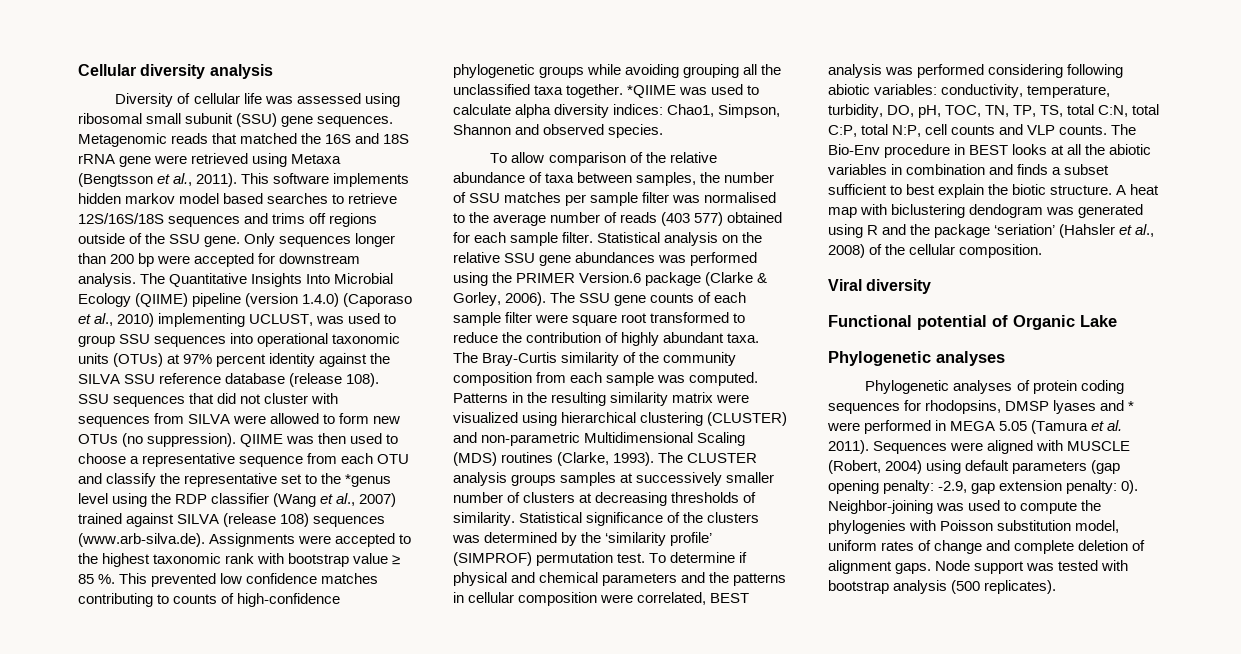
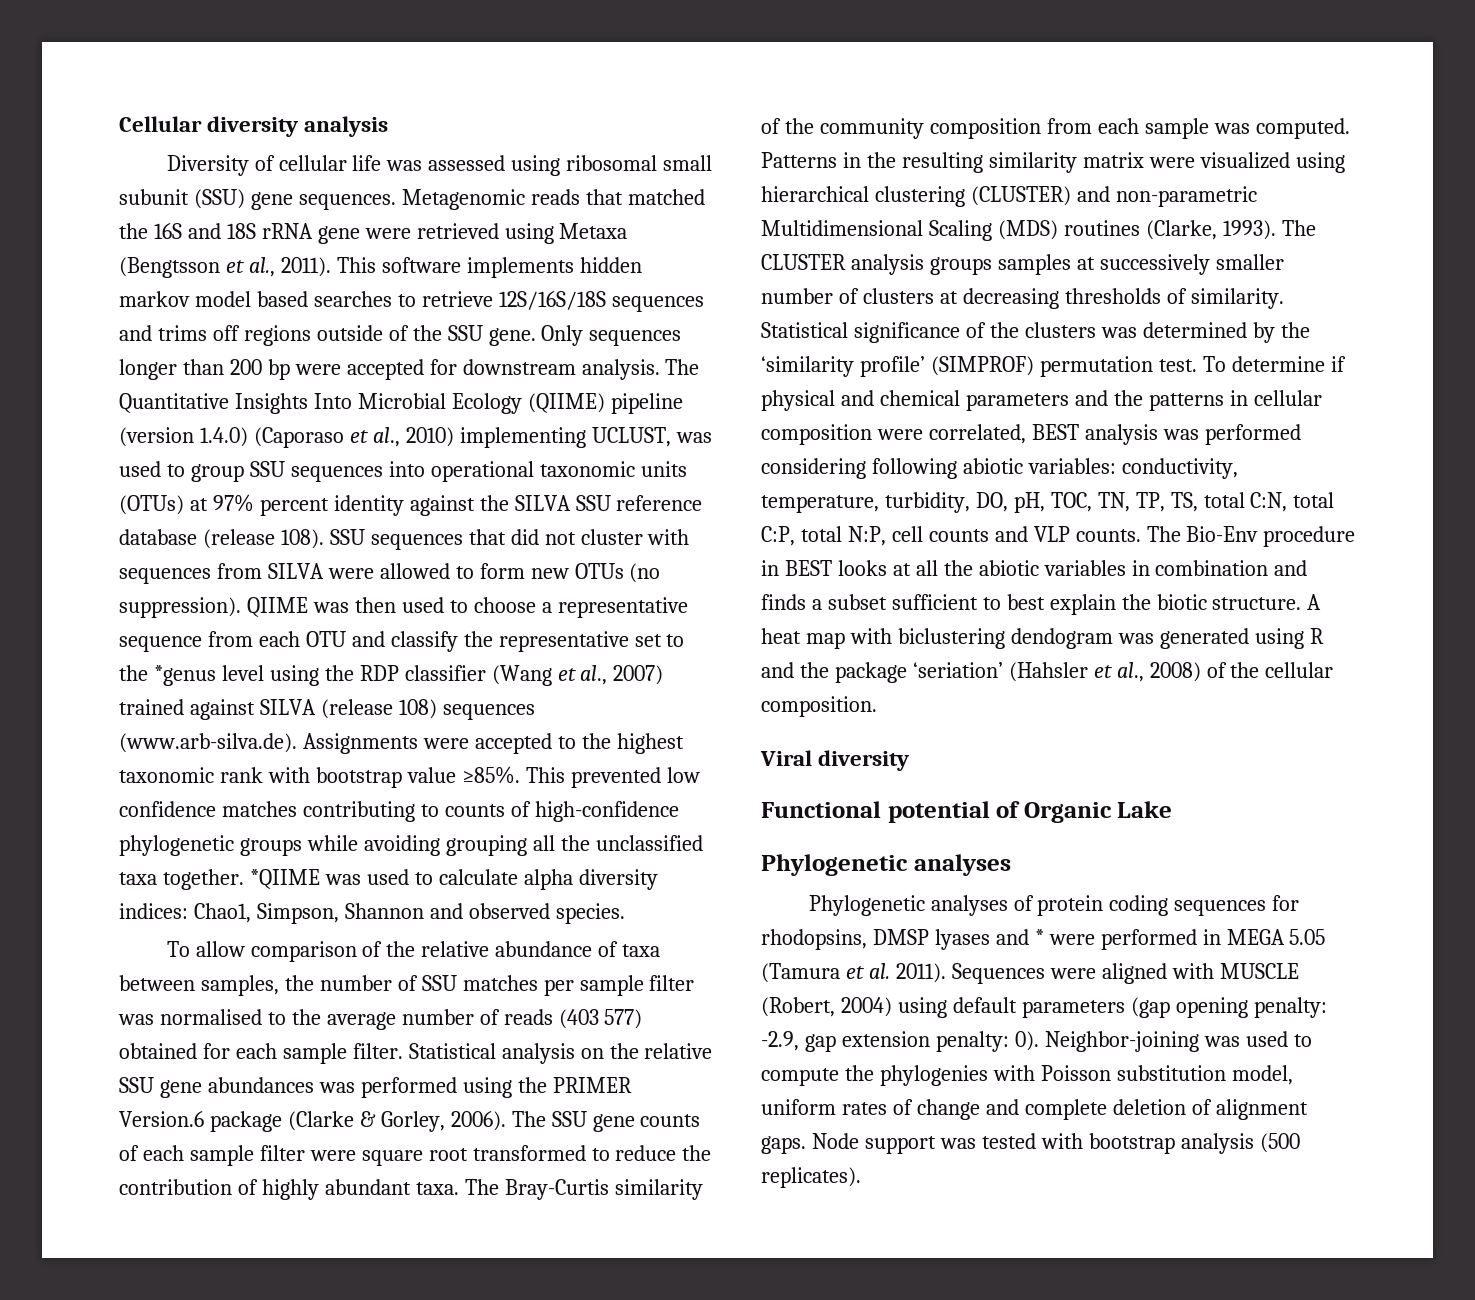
- QIIME was then used to choose a representative sequence from each OTU and classify the representative set to the *genus level using the RDP classifier (Wang et al., 2007) trained against SILVA (release 108) sequences (www.arb-silva.de). Assignments were accepted to the highest taxonomic rank with bootstrap value ≥ 85 %.
+ QIIME was then used to choose a representative sequence from each OTU and classify the representative set to the *genus level using the RDP classifier (Wang et al., 2007) trained against SILVA (release 108) sequences (www.arb-silva.de). Assignments were accepted to the highest taxonomic rank with bootstrap value ≥85%.

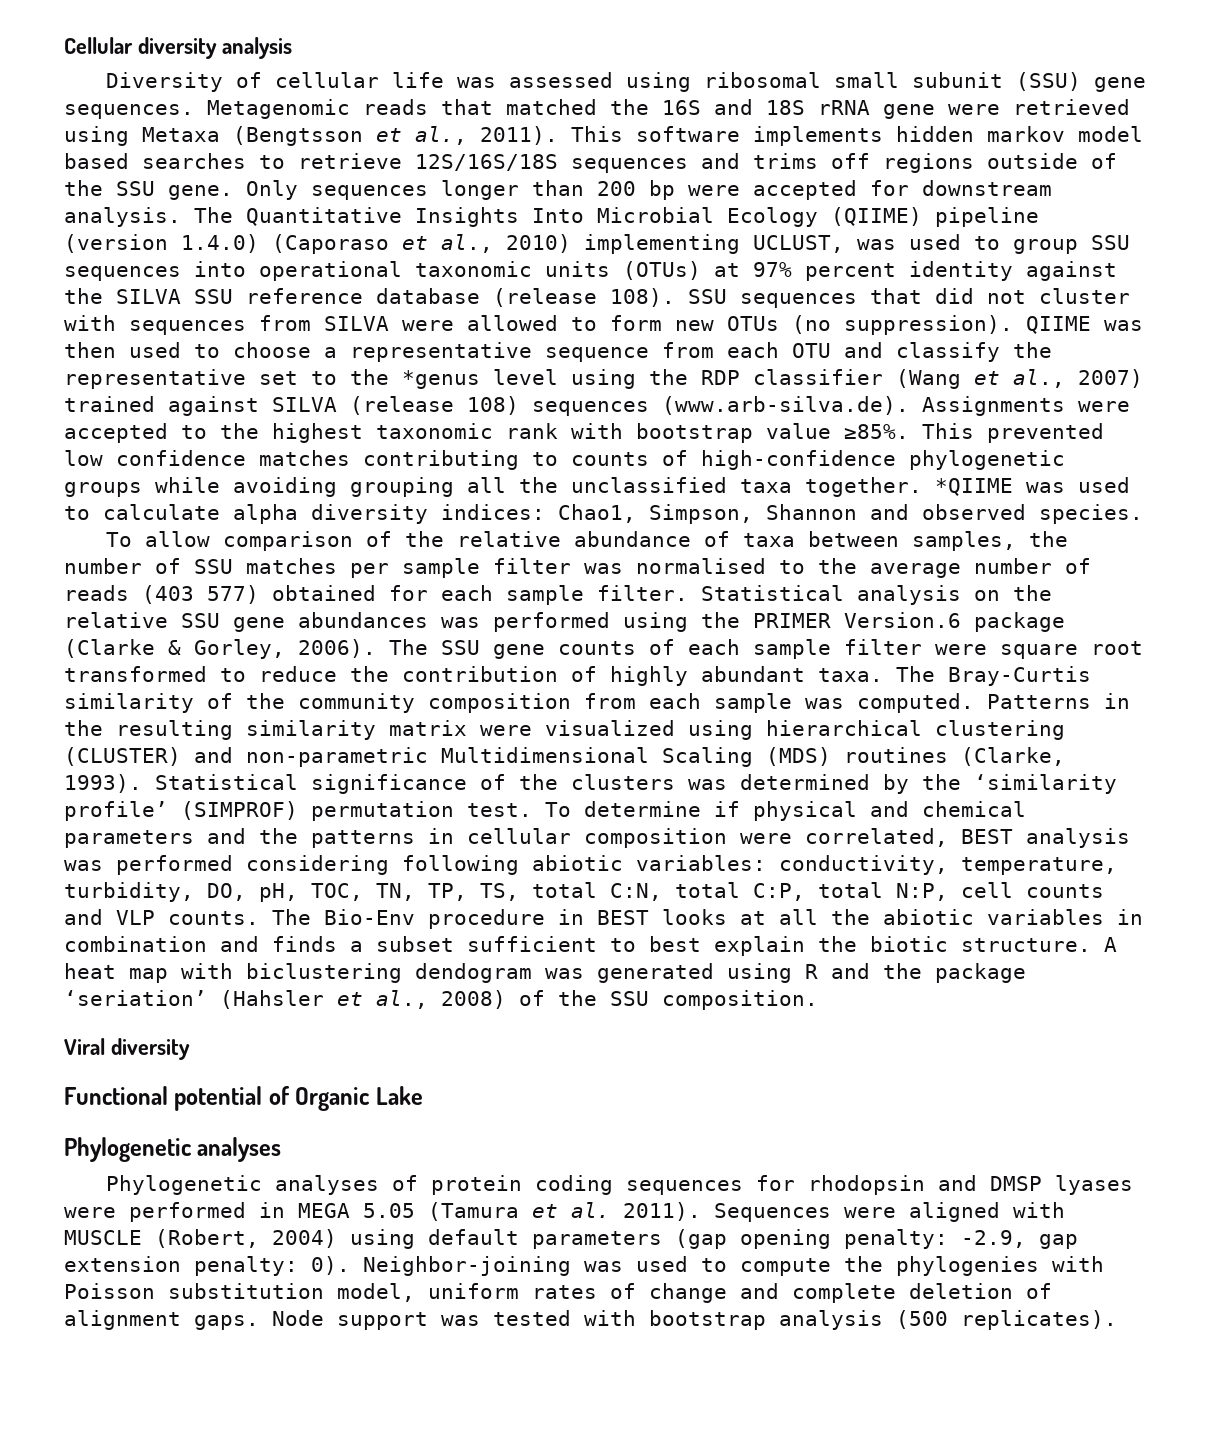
- The CLUSTER analysis groups samples at successively smaller number of clusters at decreasing thresholds of similarity.
- A heat map with biclustering dendogram was generated using R and the package ‘seriation’ (Hahsler et al., 2008) of the cellular composition.
+ A heat map with biclustering dendogram was generated using R and the package ‘seriation’ (Hahsler et al., 2008) of the SSU composition.
- Phylogenetic analyses of protein coding sequences for rhodopsins, DMSP lyases and * were performed in MEGA 5.05 (Tamura et al. 2011).
+ Phylogenetic analyses of protein coding sequences for rhodopsin and DMSP lyases were performed in MEGA 5.05 (Tamura et al. 2011).

